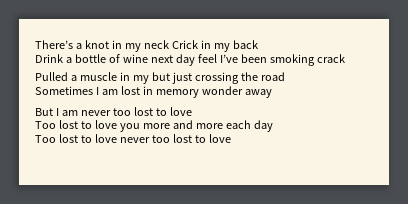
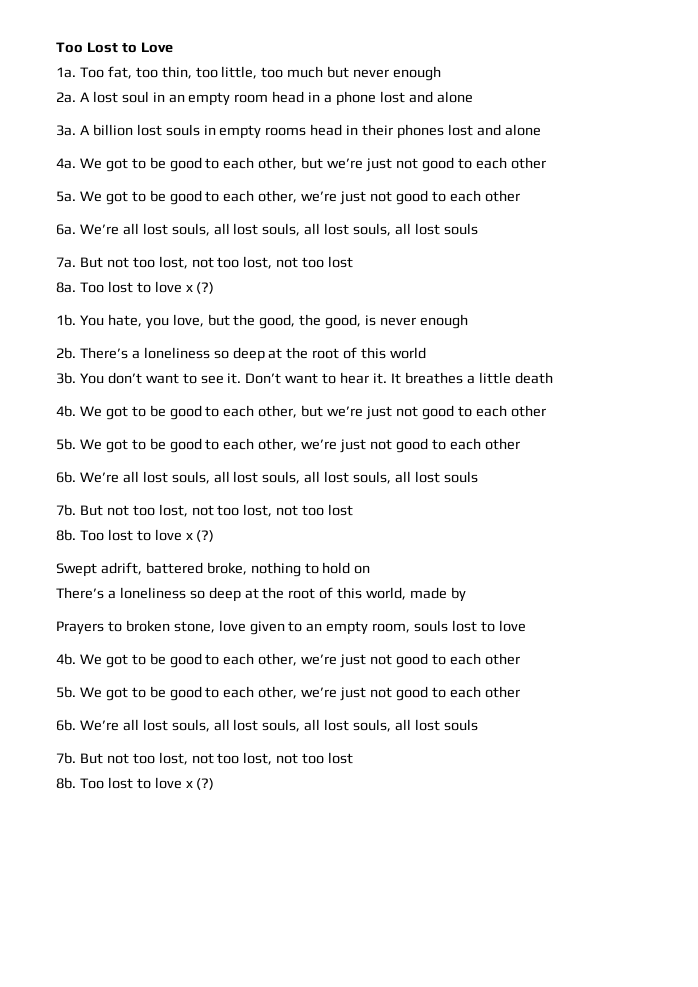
- There’s a knot in my neck Crick in my back
- Drink a bottle of wine next day feel I’ve been smoking crack
- Pulled a muscle in my but just crossing the road
- Sometimes I am lost in memory wonder away
- But I am never too lost to love
- Too lost to love you more and more each day
- Too lost to love never too lost to love
+ Too Lost to Love
+ 1a. Too fat, too thin, too little, too much but never enough
+ 2a. A lost soul in an empty room head in a phone lost and alone
+ 3a. A billion lost souls in empty rooms head in their phones lost and alone
+ 4a. We got to be good to each other, but we’re just not good to each other
+ 5a. We got to be good to each other, we’re just not good to each other
+ 6a. We’re all lost souls, all lost souls, all lost souls, all lost souls
+ 7a. But not too lost, not too lost, not too lost
+ 8a. Too lost to love x (?)
+ 1b. You hate, you love, but the good, the good, is never enough
+ 2b. There’s a loneliness so deep at the root of this world
+ 3b. You don’t want to see it. Don’t want to hear it. It breathes a little death
+ 4b. We got to be good to each other, but we’re just not good to each other
+ 5b. We got to be good to each other, we’re just not good to each other
+ 6b. We’re all lost souls, all lost souls, all lost souls, all lost souls
+ 7b. But not too lost, not too lost, not too lost
+ 8b. Too lost to love x (?)
+ Swept adrift, battered broke, nothing to hold on
+ There’s a loneliness so deep at the root of this world, made by
+ Prayers to broken stone, love given to an empty room, souls lost to love
+ 4b. We got to be good to each other, we’re just not good to each other
+ 5b. We got to be good to each other, we’re just not good to each other
+ 6b. We’re all lost souls, all lost souls, all lost souls, all lost souls
+ 7b. But not too lost, not too lost, not too lost
+ 8b. Too lost to love x (?)

